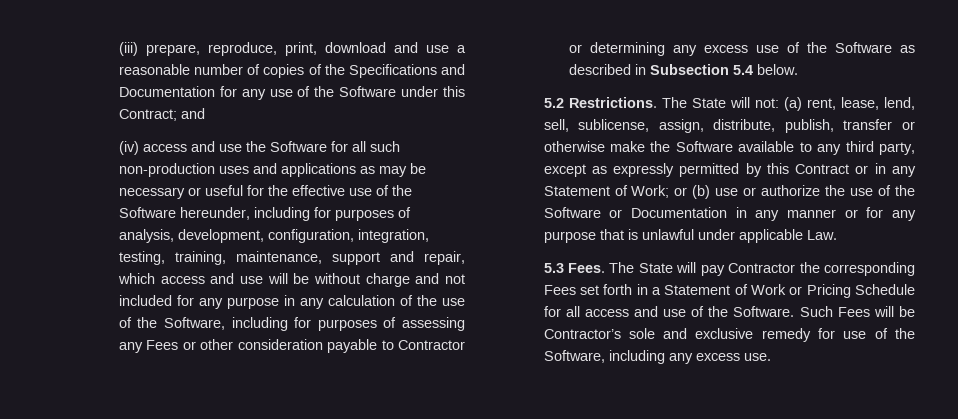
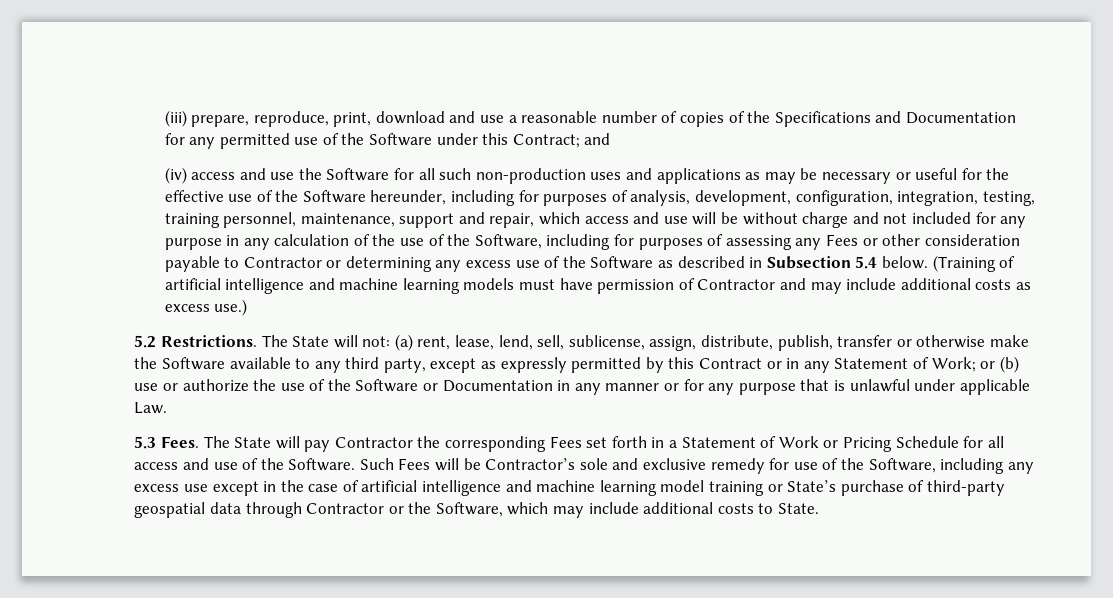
- (iii) prepare, reproduce, print, download and use a reasonable number of copies of the Specifications and Documentation for any use of the Software under this Contract; and
+ (iii) prepare, reproduce, print, download and use a reasonable number of copies of the Specifications and Documentation for any permitted use of the Software under this Contract; and
- (iv) access and use the Software for all such non-production uses and applications as may be necessary or useful for the effective use of the Software hereunder, including for purposes of analysis, development, configuration, integration, testing, training, maintenance, support and repair, which access and use will be without charge and not included for any purpose in any calculation of the use of the Software, including for purposes of assessing any Fees or other consideration payable to Contractor or determining any excess use of the Software as described in Subsection 5.4 below.
+ (iv) access and use the Software for all such non-production uses and applications as may be necessary or useful for the effective use of the Software hereunder, including for purposes of analysis, development, configuration, integration, testing, training personnel, maintenance, support and repair, which access and use will be without charge and not included for any purpose in any calculation of the use of the Software, including for purposes of assessing any Fees or other consideration payable to Contractor or determining any excess use of the Software as described in Subsection 5.4 below. (Training of artificial intelligence and machine learning models must have permission of Contractor and may include additional costs as excess use.)
- Such Fees will be Contractor’s sole and exclusive remedy for use of the Software, including any excess use.
+ Such Fees will be Contractor’s sole and exclusive remedy for use of the Software, including any excess use except in the case of artificial intelligence and machine learning model training or State’s purchase of third-party geospatial data through Contractor or the Software, which may include additional costs to State.

